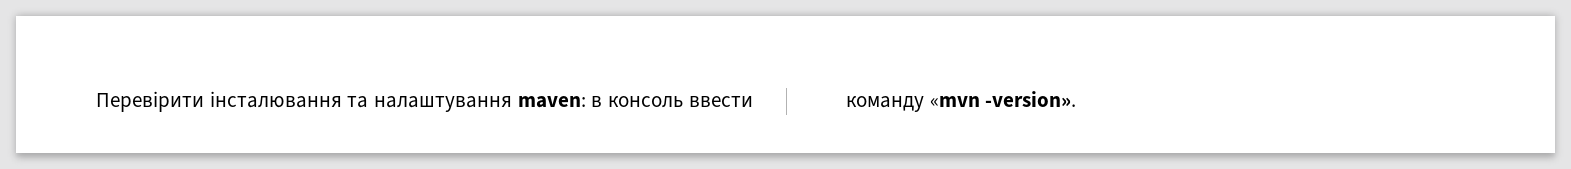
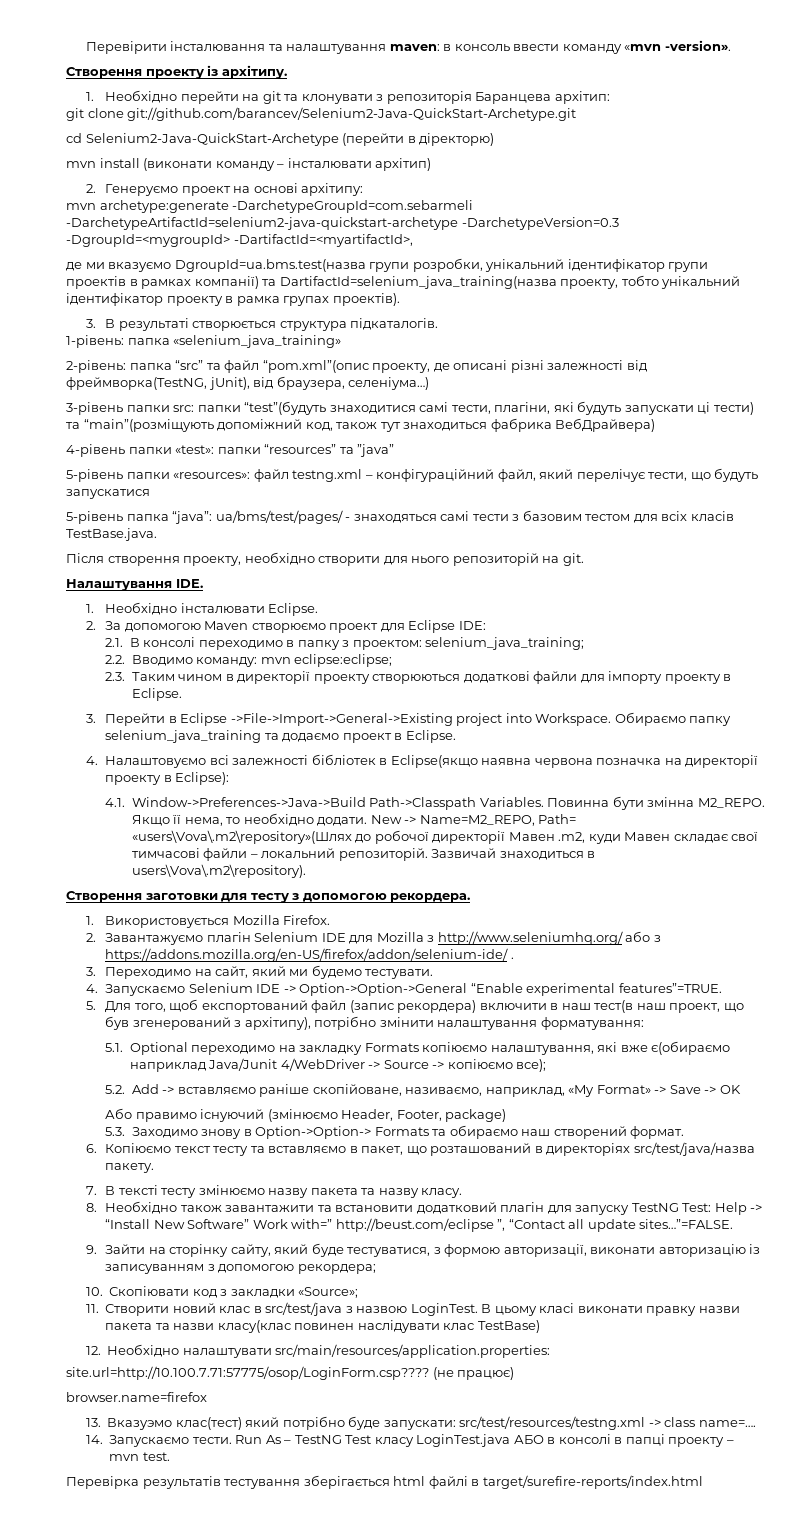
+ Створення проекту із архітипу.
+ 1. Необхідно перейти на git та клонувати з репозиторія Баранцева архітип:
+ git clone git://github.com/barancev/Selenium2-Java-QuickStart-Archetype.git
+ cd Selenium2-Java-QuickStart-Archetype (перейти в діректорю)
+ mvn install (виконати команду – інсталювати архітип)
+ 2. Генеруємо проект на основі архітипу:
+ mvn archetype:generate -DarchetypeGroupId=com.sebarmeli -DarchetypeArtifactId=selenium2-java-quickstart-archetype -DarchetypeVersion=0.3 -DgroupId=<mygroupId> -DartifactId=<myartifactId>,
+ де ми вказуємо DgroupId=ua.bms.test(назва групи розробки, унікальний ідентифікатор групи проектів в рамках компанії) та DartifactId=selenium_java_training(назва проекту, тобто унікальний ідентифікатор проекту в рамка групах проектів).
+ 3. В результаті створюється структура підкаталогів.
+ 1-рівень: папка «selenium_java_training»
+ 2-рівень: папка “src” та файл “pom.xml”(опис проекту, де описані різні залежності від фреймворка(TestNG, jUnit), від браузера, селеніума…)
+ 3-рівень папки src: папки “test”(будуть знаходитися самі тести, плагіни, які будуть запускати ці тести) та “main”(розміщують допоміжний код, також тут знаходиться фабрика ВебДрайвера)
+ 4-рівень папки «test»: папки “resources” та ”java”
+ 5-рівень папки «resources»: файл testng.xml – конфігураційний файл, який перелічує тести, що будуть запускатися
+ 5-рівень папка “java”: ua/bms/test/pages/ - знаходяться самі тести з базовим тестом для всіх класів TestBase.java.
+ Після створення проекту, необхідно створити для нього репозиторій на git.
+ Налаштування IDE.
+ 1. Необхідно інсталювати Eclipse.
+ 2. За допомогою Maven створюємо проект для Eclipse IDE:
+ 2.1. В консолі переходимо в папку з проектом: selenium_java_training;
+ 2.2. Вводимо команду: mvn eclipse:eclipse;
+ 2.3. Таким чином в директорії проекту створюються додаткові файли для імпорту проекту в Eclipse.
+ 3. Перейти в Eclipse ->File->Import->General->Existing project into Workspace. Обираємо папку selenium_java_training та додаємо проект в Eclipse.
+ 4. Налаштовуємо всі залежності бібліотек в Eclipse(якщо наявна червона позначка на директорії проекту в Eclipse):
+ 4.1. Window->Preferences->Java->Build Path->Classpath Variables. Повинна бути змінна M2_REPO. Якщо її нема, то необхідно додати. New -> Name=M2_REPO, Path= «users\Vova\.m2\repository»(Шлях до робочої директорії Мавен .m2, куди Мавен складає свої тимчасові файли – локальний репозиторій. Зазвичай знаходиться в users\Vova\.m2\repository).
+ Створення заготовки для тесту з допомогою рекордера.
+ 1. Використовується Mozilla Firefox.
+ 2. Завантажуємо плагін Selenium IDE для Mozilla з http://www.seleniumhq.org/ або з https://addons.mozilla.org/en-US/firefox/addon/selenium-ide/ .
+ 3. Переходимо на сайт, який ми будемо тестувати.
+ 4. Запускаємо Selenium IDE -> Option->Option->General “Enable experimental features”=TRUE.
+ 5. Для того, щоб експортований файл (запис рекордера) включити в наш тест(в наш проект, що був згенерований з архітипу), потрібно змінити налаштування форматування:
+ 5.1. Optional переходимо на закладку Formats копіюємо налаштування, які вже є(обираємо наприклад Java/Junit 4/WebDriver -> Source -> копіюємо все);
+ 5.2. Add -> вставляємо раніше скопійоване, називаємо, наприклад, «My Format» -> Save -> OK
+ Або правимо існуючий (змінюємо Header, Footer, package)
+ 5.3. Заходимо знову в Option->Option-> Formats та обираємо наш створений формат.
+ 6. Копіюємо текст тесту та вставляємо в пакет, що розташований в директоріях src/test/java/назва пакету.
+ 7. В тексті тесту змінюємо назву пакета та назву класу.
+ 8. Необхідно також завантажити та встановити додатковий плагін для запуску TestNG Test: Help -> “Install New Software” Work with=” http://beust.com/eclipse ”, “Contact all update sites…”=FALSE.
+ 9. Зайти на сторінку сайту, який буде тестуватися, з формою авторизації, виконати авторизацію із записуванням з допомогою рекордера;
+ 10. Скопіювати код з закладки «Source»;
+ 11. Створити новий клас в src/test/java з назвою LoginTest. В цьому класі виконати правку назви пакета та назви класу(клас повинен наслідувати клас TestBase)
+ 12. Необхідно налаштувати src/main/resources/application.properties:
+ site.url=http://10.100.7.71:57775/osop/LoginForm.csp???? (не працює)
+ browser.name=firefox
+ 13. Вказуэмо клас(тест) який потрібно буде запускати: src/test/resources/testng.xml -> class name=….
+ 14. Запускаємо тести. Run As – TestNG Test класу LoginTest.java АБО в консолі в папці проекту – mvn test.
+ Перевірка результатів тестування зберігається html файлі в target/surefire-reports/index.html

